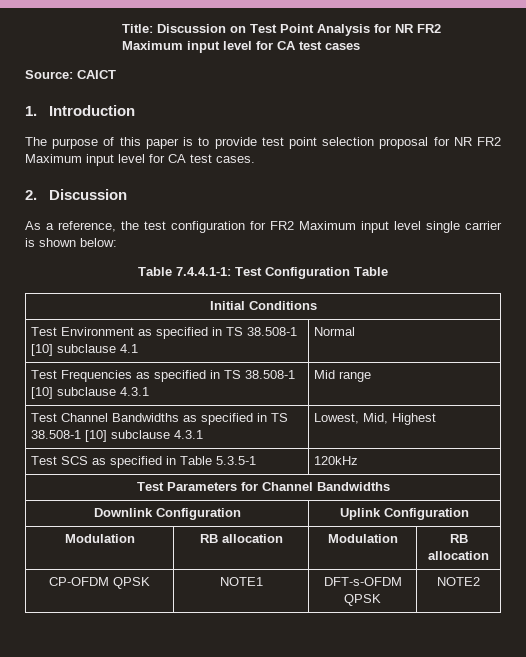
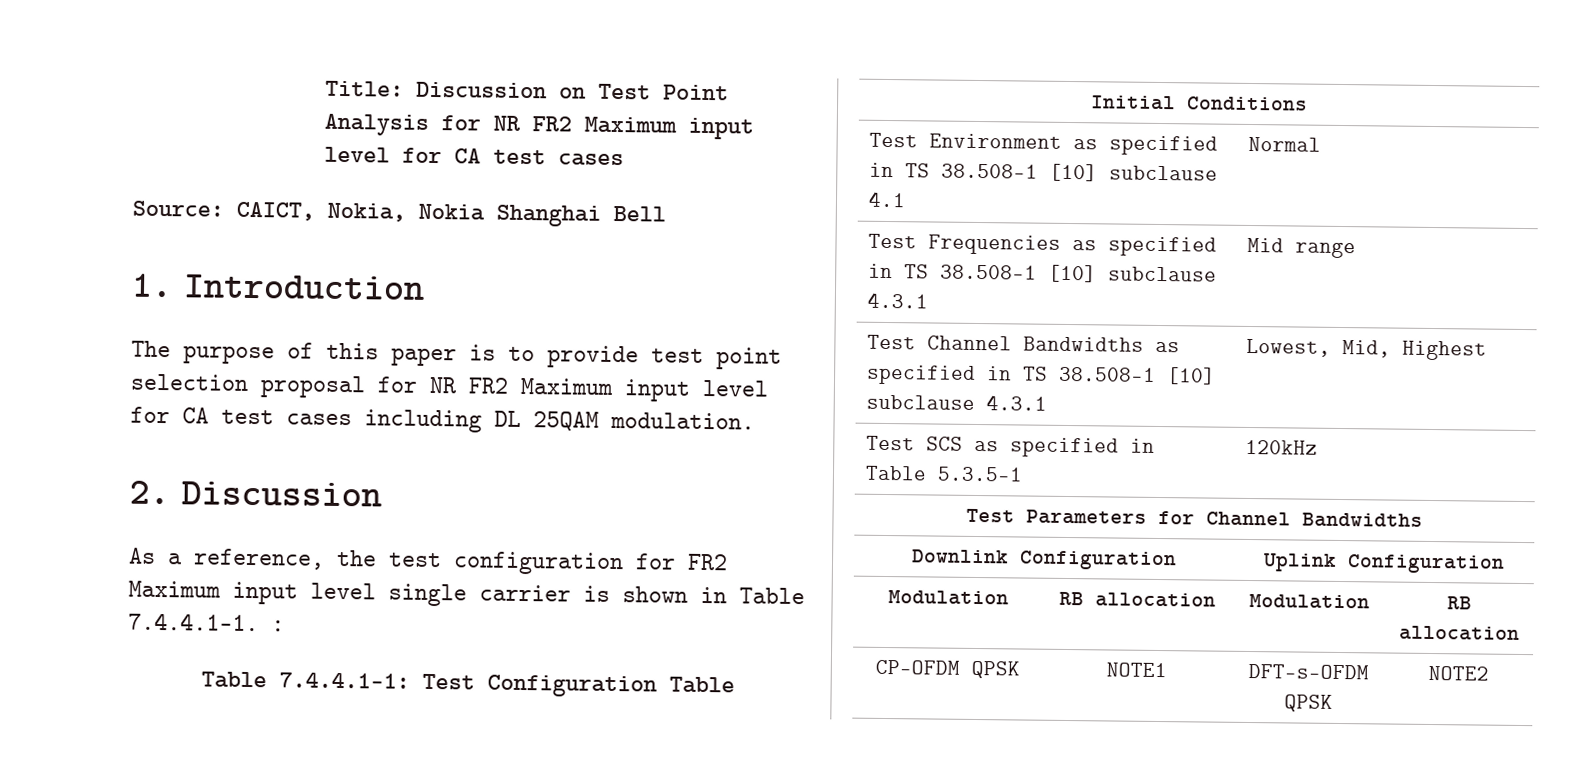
- Source: CAICT
+ Source: CAICT, Nokia, Nokia Shanghai Bell
- The purpose of this paper is to provide test point selection proposal for NR FR2 Maximum input level for CA test cases.
+ The purpose of this paper is to provide test point selection proposal for NR FR2 Maximum input level for CA test cases including DL 25QAM modulation.
- As a reference, the test configuration for FR2 Maximum input level single carrier is shown below:
+ As a reference, the test configuration for FR2 Maximum input level single carrier is shown in Table 7.4.4.1-1. :

